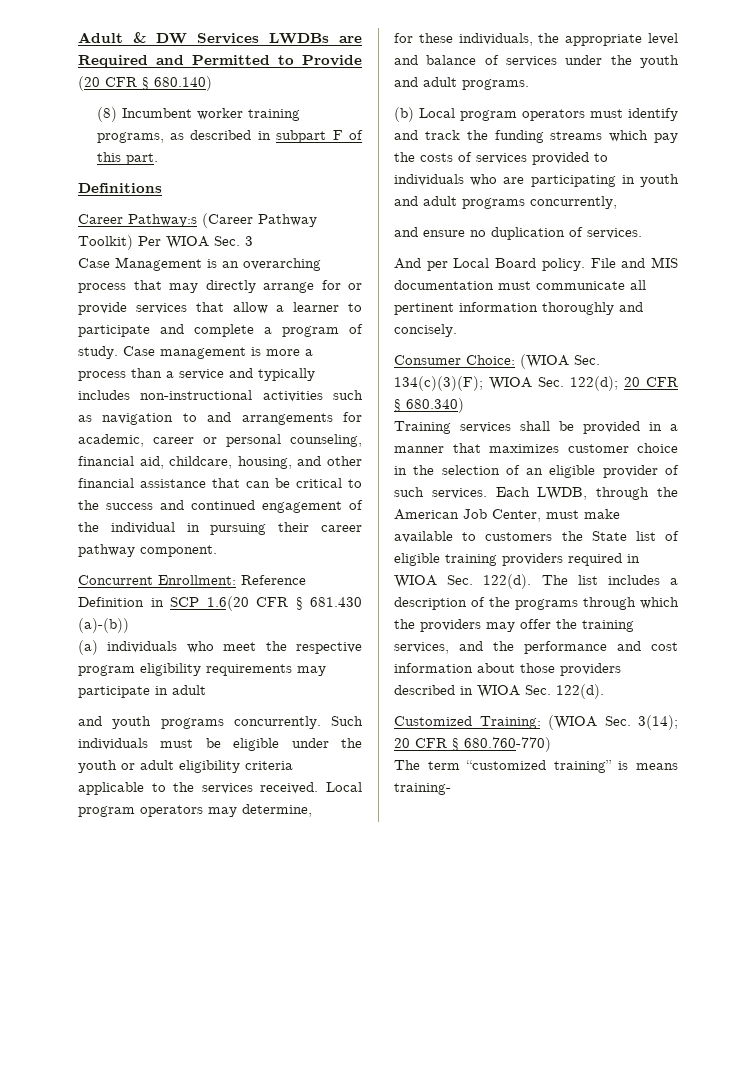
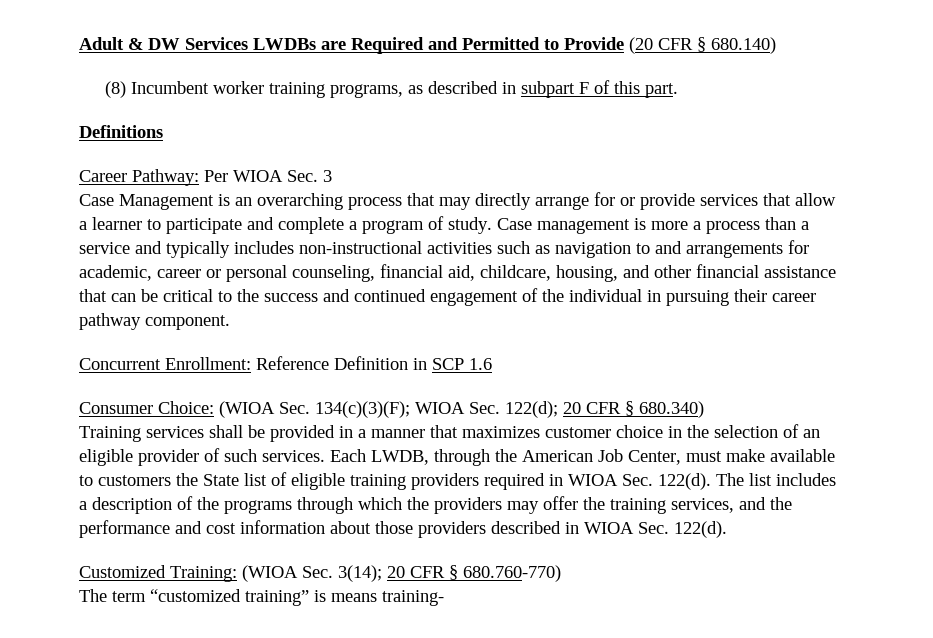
- Career Pathway:s (Career Pathway Toolkit) Per WIOA Sec. 3
+ Career Pathway: Per WIOA Sec. 3
- Concurrent Enrollment: Reference Definition in SCP 1.6(20 CFR § 681.430 (a)-(b))
- (a) individuals who meet the respective program eligibility requirements may participate in adult
- and youth programs concurrently. Such individuals must be eligible under the youth or adult eligibility criteria applicable to the services received. Local program operators may determine,
- for these individuals, the appropriate level and balance of services under the youth and adult programs.
- (b) Local program operators must identify and track the funding streams which pay the costs of services provided to individuals who are participating in youth and adult programs concurrently,
- and ensure no duplication of services.
- And per Local Board policy. File and MIS documentation must communicate all pertinent information thoroughly and concisely.
+ Concurrent Enrollment: Reference Definition in SCP 1.6

